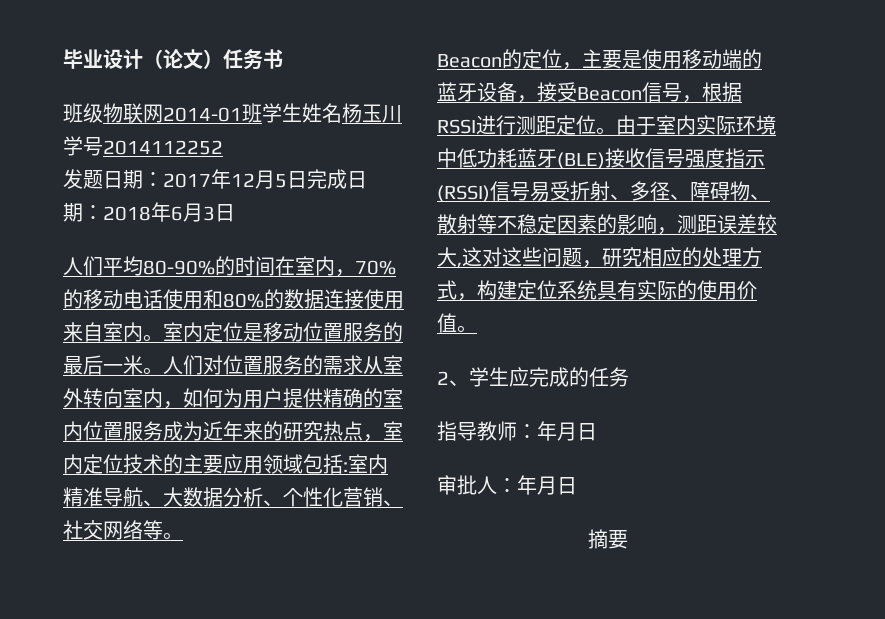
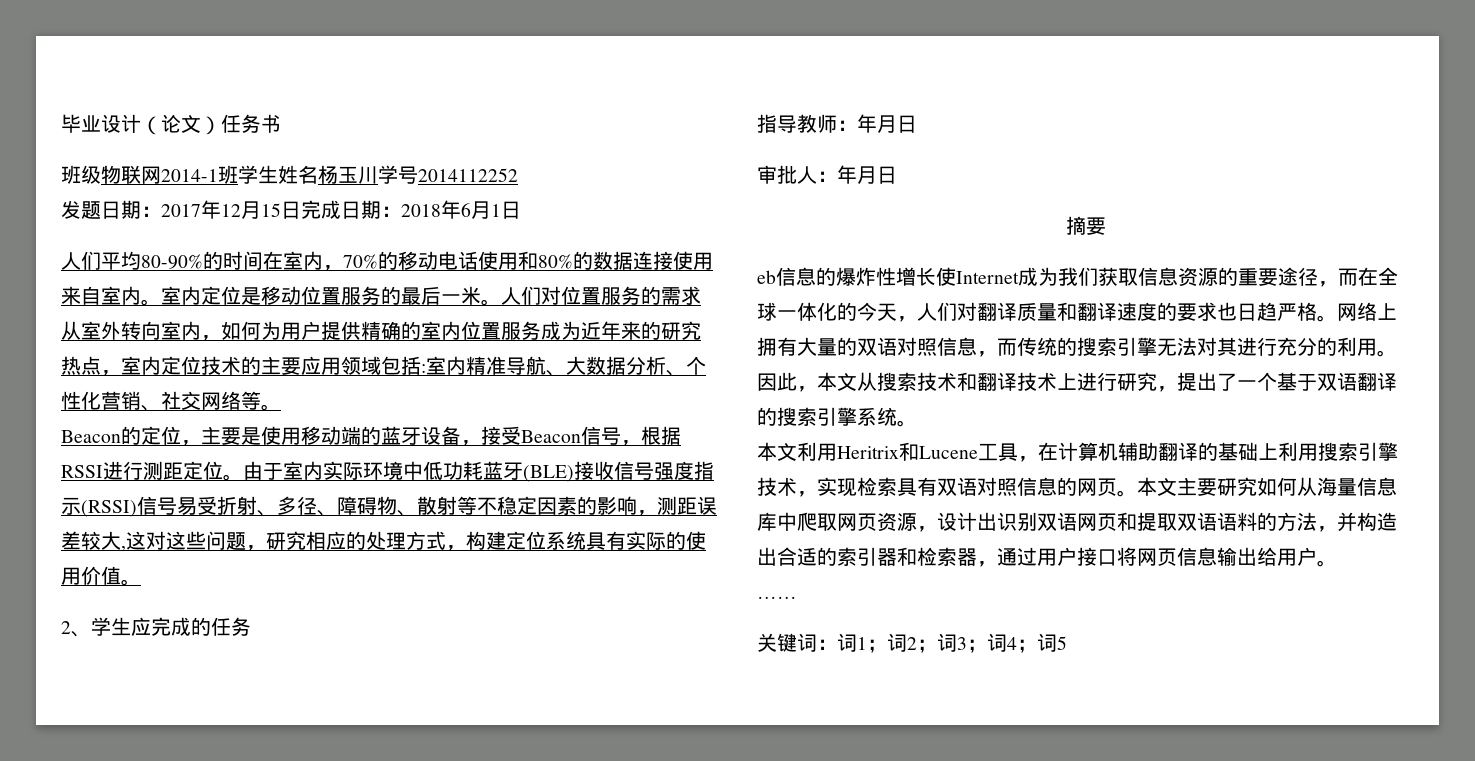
- 班级物联网2014-01班学生姓名杨玉川学号2014112252
+ 班级物联网2014-1班学生姓名杨玉川学号2014112252
- 发题日期：2017年12月5日完成日期：2018年6月3日
+ 发题日期：2017年12月15日完成日期：2018年6月1日
+ eb信息的爆炸性增长使Internet成为我们获取信息资源的重要途径，而在全球一体化的今天，人们对翻译质量和翻译速度的要求也日趋严格。网络上拥有大量的双语对照信息，而传统的搜索引擎无法对其进行充分的利用。因此，本文从搜索技术和翻译技术上进行研究，提出了一个基于双语翻译的搜索引擎系统。
+ 本文利用Heritrix和Lucene工具，在计算机辅助翻译的基础上利用搜索引擎技术，实现检索具有双语对照信息的网页。本文主要研究如何从海量信息库中爬取网页资源，设计出识别双语网页和提取双语语料的方法，并构造出合适的索引器和检索器，通过用户接口将网页信息输出给用户。
+ ……
+ 关键词：词1；词2；词3；词4；词5

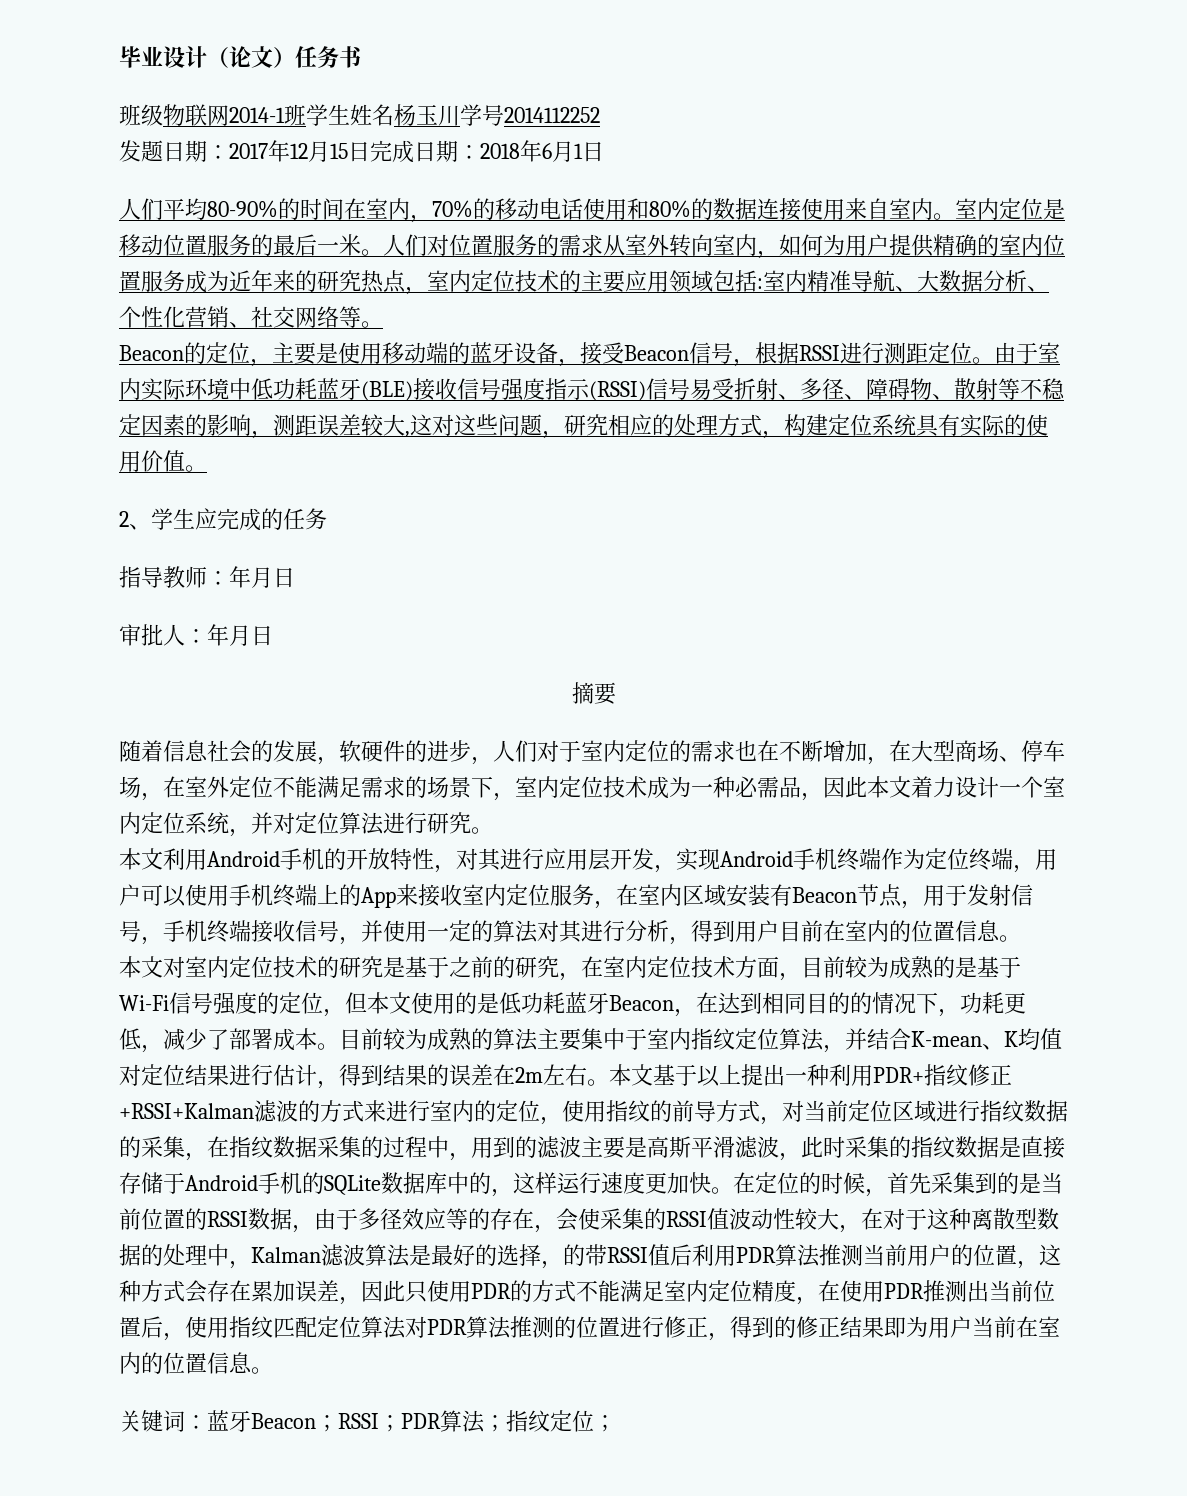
- eb信息的爆炸性增长使Internet成为我们获取信息资源的重要途径，而在全球一体化的今天，人们对翻译质量和翻译速度的要求也日趋严格。网络上拥有大量的双语对照信息，而传统的搜索引擎无法对其进行充分的利用。因此，本文从搜索技术和翻译技术上进行研究，提出了一个基于双语翻译的搜索引擎系统。
- 本文利用Heritrix和Lucene工具，在计算机辅助翻译的基础上利用搜索引擎技术，实现检索具有双语对照信息的网页。本文主要研究如何从海量信息库中爬取网页资源，设计出识别双语网页和提取双语语料的方法，并构造出合适的索引器和检索器，通过用户接口将网页信息输出给用户。
- ……
+ 随着信息社会的发展，软硬件的进步，人们对于室内定位的需求也在不断增加，在大型商场、停车场，在室外定位不能满足需求的场景下，室内定位技术成为一种必需品，因此本文着力设计一个室内定位系统，并对定位算法进行研究。
+ 本文利用Android手机的开放特性，对其进行应用层开发，实现Android手机终端作为定位终端，用户可以使用手机终端上的App来接收室内定位服务，在室内区域安装有Beacon节点，用于发射信号，手机终端接收信号，并使用一定的算法对其进行分析，得到用户目前在室内的位置信息。
+ 本文对室内定位技术的研究是基于之前的研究，在室内定位技术方面，目前较为成熟的是基于Wi-Fi信号强度的定位，但本文使用的是低功耗蓝牙Beacon，在达到相同目的的情况下，功耗更低，减少了部署成本。目前较为成熟的算法主要集中于室内指纹定位算法，并结合K-mean、K均值对定位结果进行估计，得到结果的误差在2m左右。本文基于以上提出一种利用PDR+指纹修正+RSSI+Kalman滤波的方式来进行室内的定位，使用指纹的前导方式，对当前定位区域进行指纹数据的采集，在指纹数据采集的过程中，用到的滤波主要是高斯平滑滤波，此时采集的指纹数据是直接存储于Android手机的SQLite数据库中的，这样运行速度更加快。在定位的时候，首先采集到的是当前位置的RSSI数据，由于多径效应等的存在，会使采集的RSSI值波动性较大，在对于这种离散型数据的处理中，Kalman滤波算法是最好的选择，的带RSSI值后利用PDR算法推测当前用户的位置，这种方式会存在累加误差，因此只使用PDR的方式不能满足室内定位精度，在使用PDR推测出当前位置后，使用指纹匹配定位算法对PDR算法推测的位置进行修正，得到的修正结果即为用户当前在室内的位置信息。
- 关键词：词1；词2；词3；词4；词5
+ 关键词：蓝牙Beacon；RSSI；PDR算法；指纹定位；

